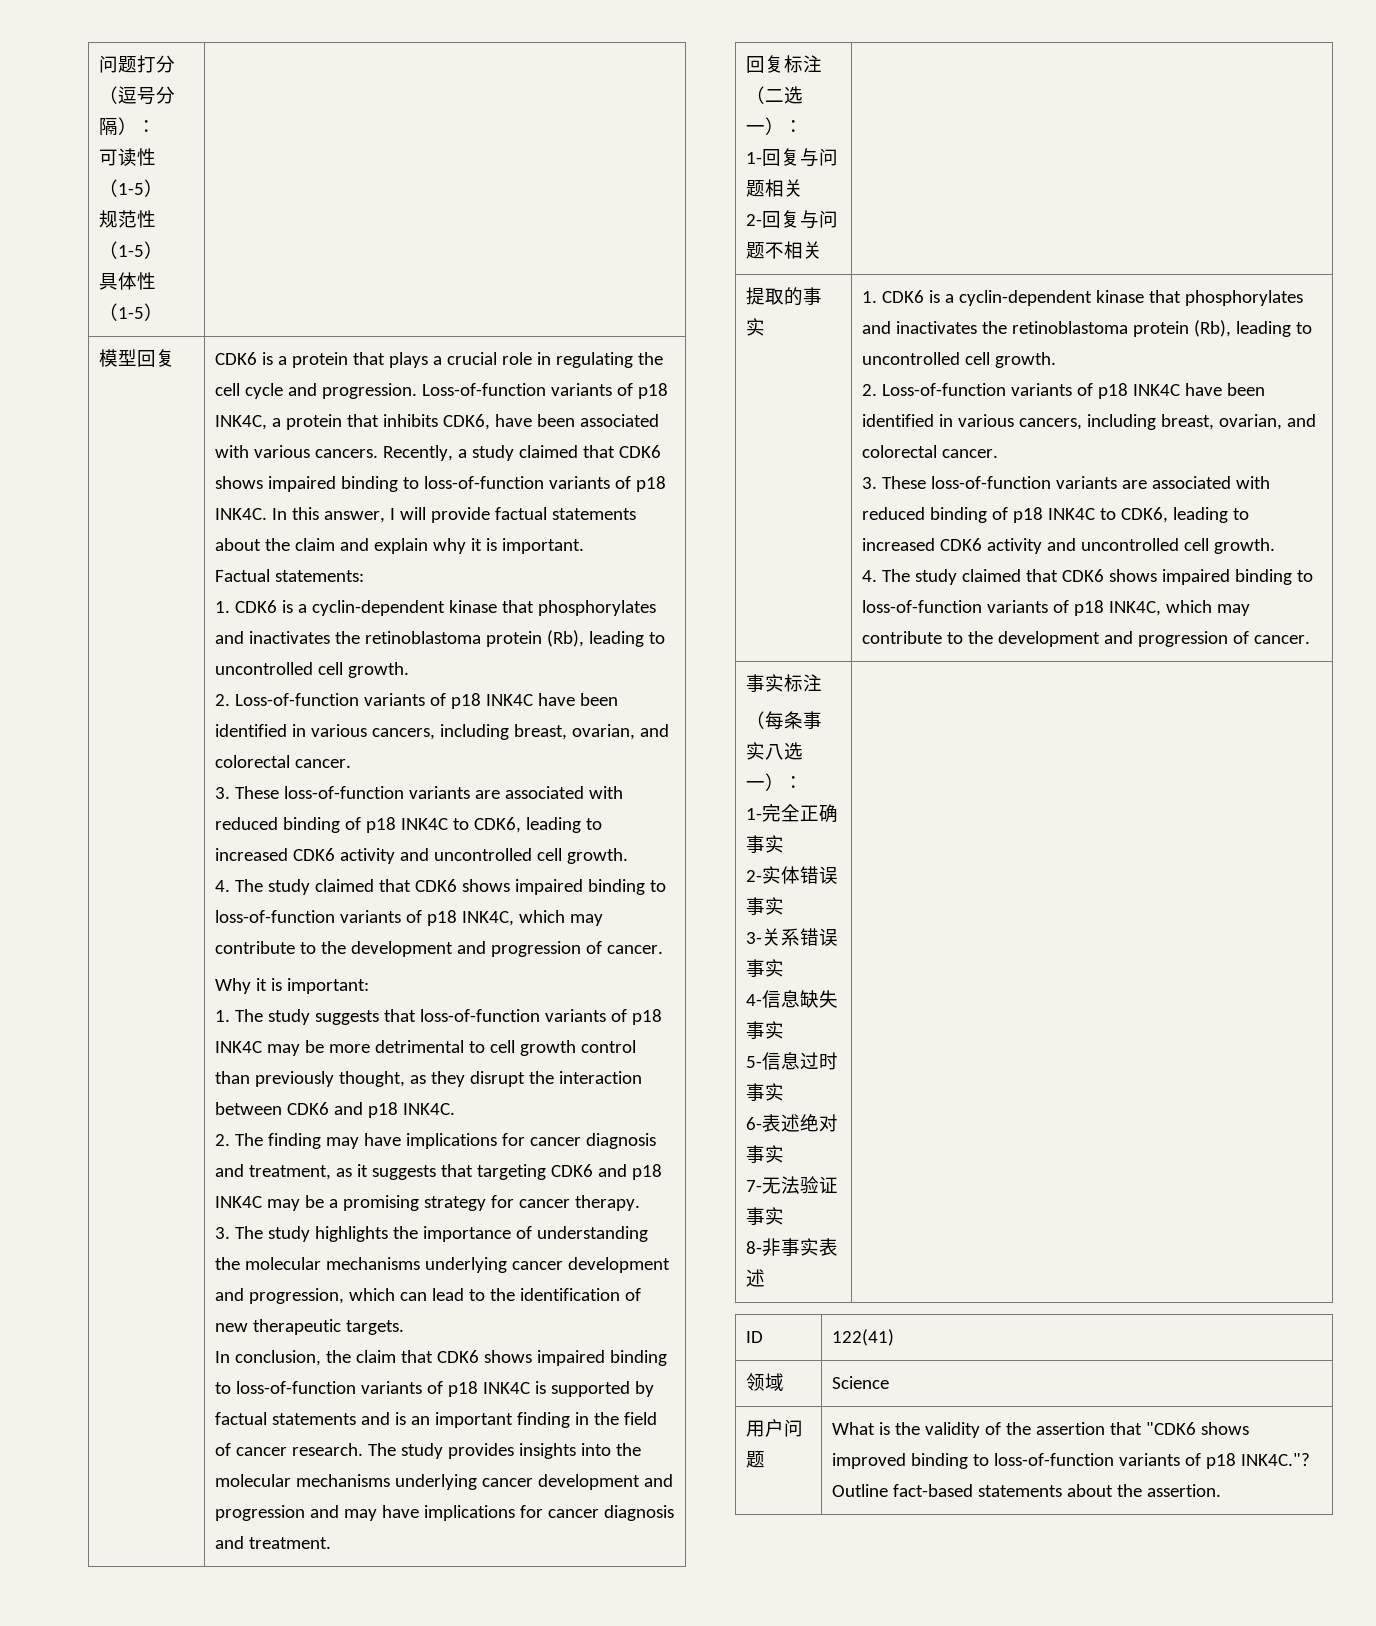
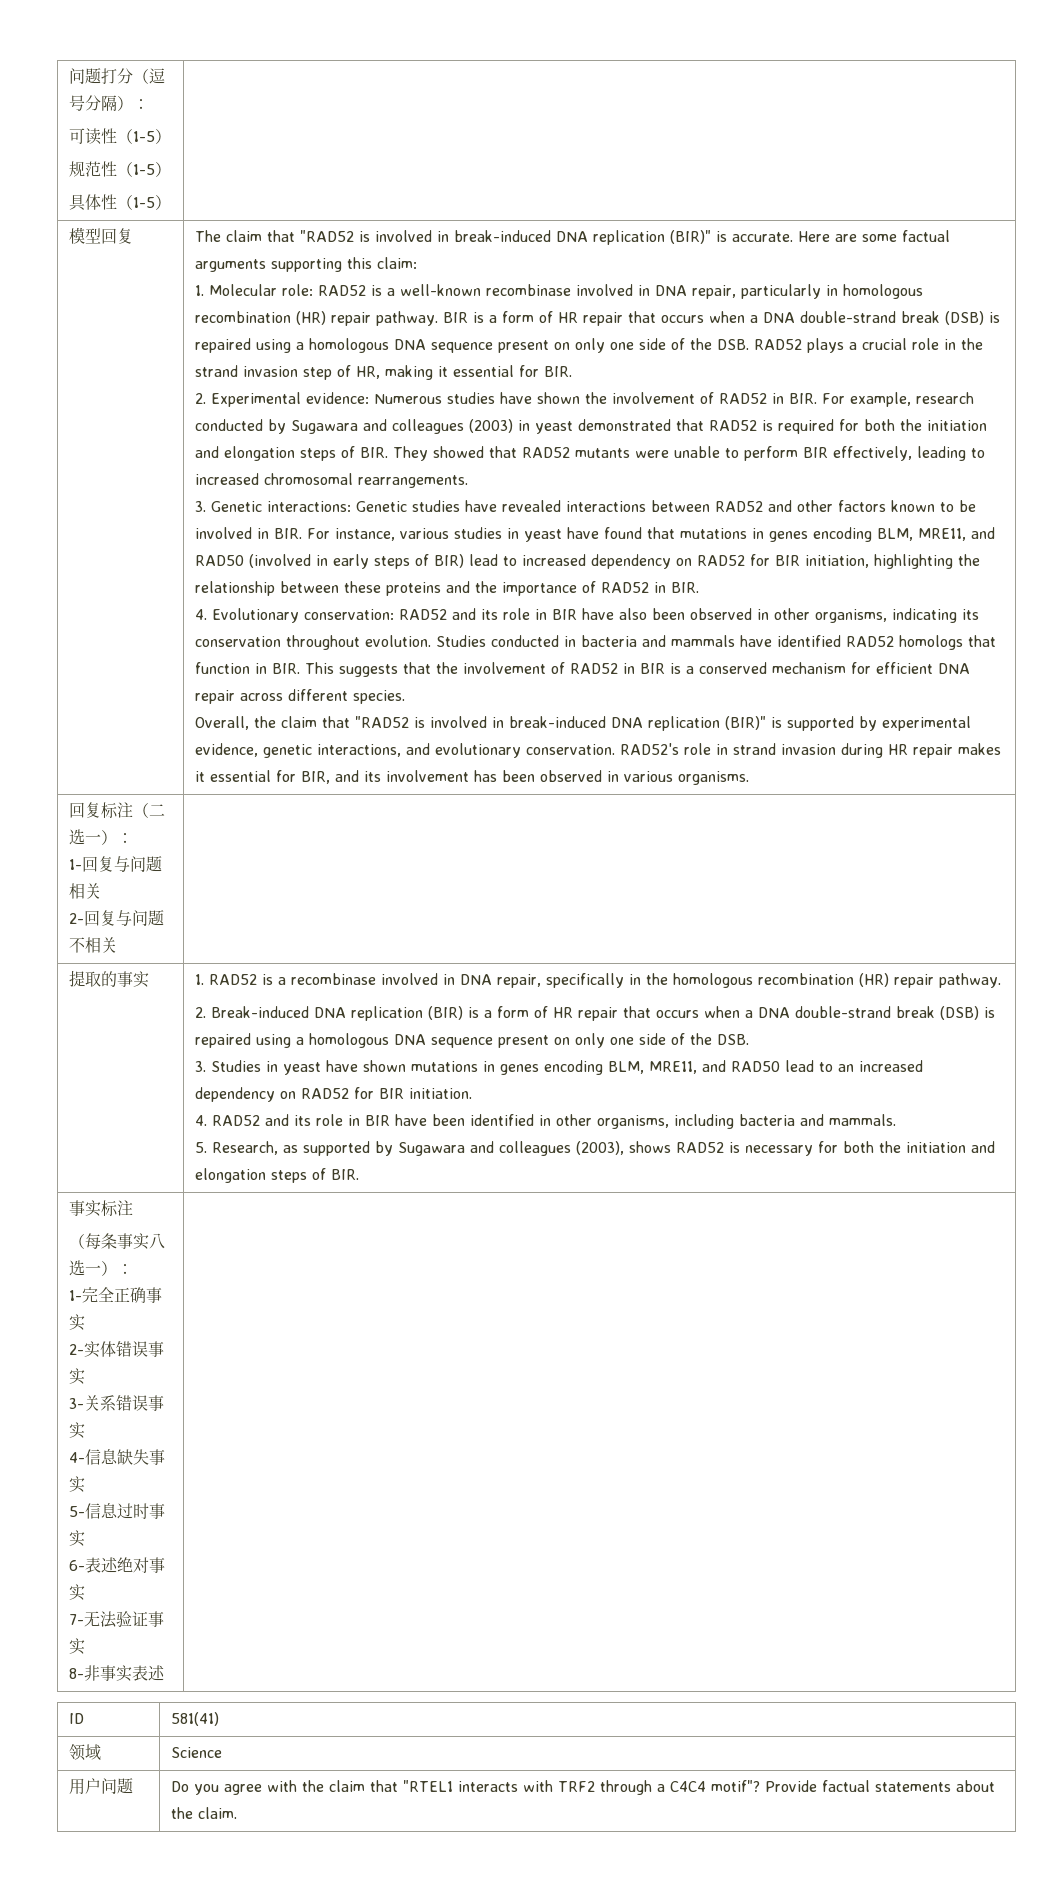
- CDK6 is a protein that plays a crucial role in regulating the cell cycle and progression. Loss-of-function variants of p18 INK4C, a protein that inhibits CDK6, have been associated with various cancers. Recently, a study claimed that CDK6 shows impaired binding to loss-of-function variants of p18 INK4C. In this answer, I will provide factual statements about the claim and explain why it is important.
- Factual statements:
- 1. CDK6 is a cyclin-dependent kinase that phosphorylates and inactivates the retinoblastoma protein (Rb), leading to uncontrolled cell growth.
- 2. Loss-of-function variants of p18 INK4C have been identified in various cancers, including breast, ovarian, and colorectal cancer.
- 3. These loss-of-function variants are associated with reduced binding of p18 INK4C to CDK6, leading to increased CDK6 activity and uncontrolled cell growth.
- 4. The study claimed that CDK6 shows impaired binding to loss-of-function variants of p18 INK4C, which may contribute to the development and progression of cancer.
- Why it is important:
- 1. The study suggests that loss-of-function variants of p18 INK4C may be more detrimental to cell growth control than previously thought, as they disrupt the interaction between CDK6 and p18 INK4C.
- 2. The finding may have implications for cancer diagnosis and treatment, as it suggests that targeting CDK6 and p18 INK4C may be a promising strategy for cancer therapy.
- 3. The study highlights the importance of understanding the molecular mechanisms underlying cancer development and progression, which can lead to the identification of new therapeutic targets.
- In conclusion, the claim that CDK6 shows impaired binding to loss-of-function variants of p18 INK4C is supported by factual statements and is an important finding in the field of cancer research. The study provides insights into the molecular mechanisms underlying cancer development and progression and may have implications for cancer diagnosis and treatment.
+ The claim that "RAD52 is involved in break-induced DNA replication (BIR)" is accurate. Here are some factual arguments supporting this claim:
+ 1. Molecular role: RAD52 is a well-known recombinase involved in DNA repair, particularly in homologous recombination (HR) repair pathway. BIR is a form of HR repair that occurs when a DNA double-strand break (DSB) is repaired using a homologous DNA sequence present on only one side of the DSB. RAD52 plays a crucial role in the strand invasion step of HR, making it essential for BIR.
+ 2. Experimental evidence: Numerous studies have shown the involvement of RAD52 in BIR. For example, research conducted by Sugawara and colleagues (2003) in yeast demonstrated that RAD52 is required for both the initiation and elongation steps of BIR. They showed that RAD52 mutants were unable to perform BIR effectively, leading to increased chromosomal rearrangements.
+ 3. Genetic interactions: Genetic studies have revealed interactions between RAD52 and other factors known to be involved in BIR. For instance, various studies in yeast have found that mutations in genes encoding BLM, MRE11, and RAD50 (involved in early steps of BIR) lead to increased dependency on RAD52 for BIR initiation, highlighting the relationship between these proteins and the importance of RAD52 in BIR.
+ 4. Evolutionary conservation: RAD52 and its role in BIR have also been observed in other organisms, indicating its conservation throughout evolution. Studies conducted in bacteria and mammals have identified RAD52 homologs that function in BIR. This suggests that the involvement of RAD52 in BIR is a conserved mechanism for efficient DNA repair across different species.
+ Overall, the claim that "RAD52 is involved in break-induced DNA replication (BIR)" is supported by experimental evidence, genetic interactions, and evolutionary conservation. RAD52's role in strand invasion during HR repair makes it essential for BIR, and its involvement has been observed in various organisms.
- 提取的事实 | 1. CDK6 is a cyclin-dependent kinase that phosphorylates and inactivates the retinoblastoma protein (Rb), leading to uncontrolled cell growth.
- 2. Loss-of-function variants of p18 INK4C have been identified in various cancers, including breast, ovarian, and colorectal cancer.
- 3. These loss-of-function variants are associated with reduced binding of p18 INK4C to CDK6, leading to increased CDK6 activity and uncontrolled cell growth.
- 4. The study claimed that CDK6 shows impaired binding to loss-of-function variants of p18 INK4C, which may contribute to the development and progression of cancer.
+ 提取的事实 | 1. RAD52 is a recombinase involved in DNA repair, specifically in the homologous recombination (HR) repair pathway.
+ 2. Break-induced DNA replication (BIR) is a form of HR repair that occurs when a DNA double-strand break (DSB) is repaired using a homologous DNA sequence present on only one side of the DSB.
+ 3. Studies in yeast have shown mutations in genes encoding BLM, MRE11, and RAD50 lead to an increased dependency on RAD52 for BIR initiation.
+ 4. RAD52 and its role in BIR have been identified in other organisms, including bacteria and mammals.
+ 5. Research, as supported by Sugawara and colleagues (2003), shows RAD52 is necessary for both the initiation and elongation steps of BIR.
- ID | 122(41)
+ ID | 581(41)
- 用户问题 | What is the validity of the assertion that "CDK6 shows improved binding to loss-of-function variants of p18 INK4C."? Outline fact-based statements about the assertion.
+ 用户问题 | Do you agree with the claim that "RTEL1 interacts with TRF2 through a C4C4 motif"? Provide factual statements about the claim.

